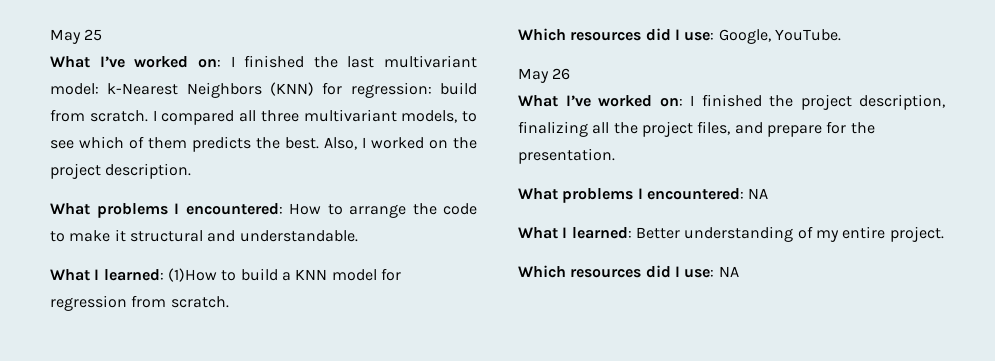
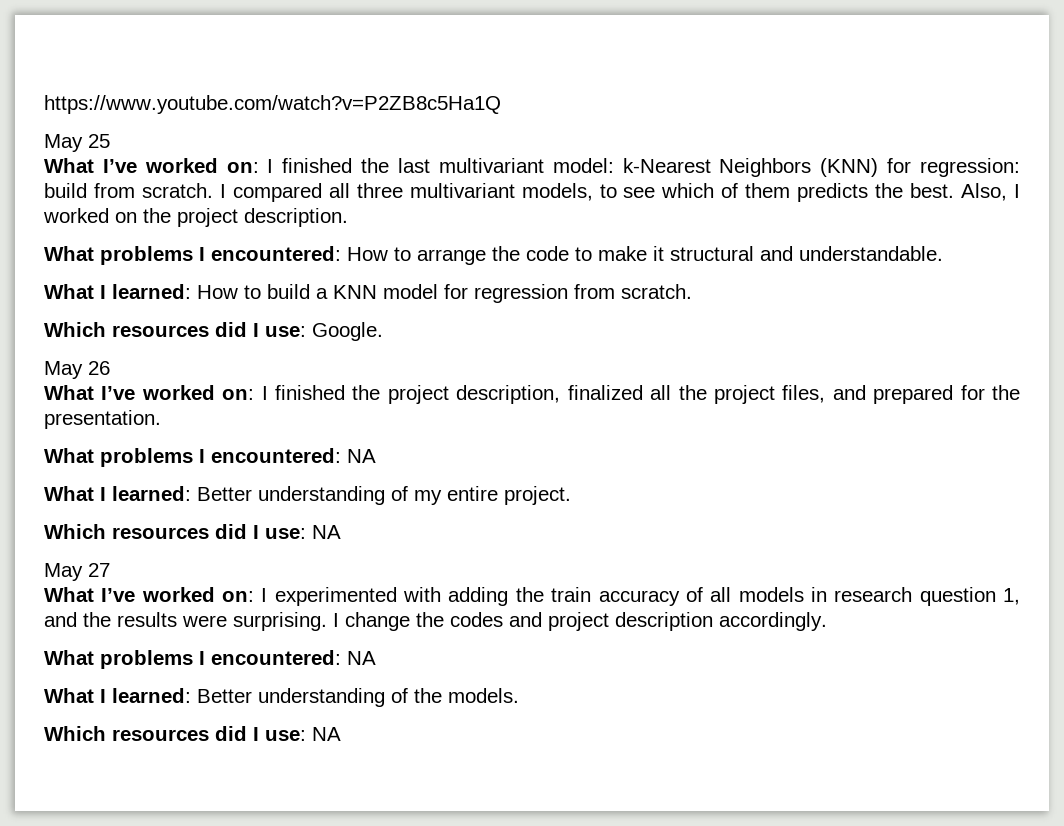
+ https://www.youtube.com/watch?v=P2ZB8c5Ha1Q
- What I learned: (1)How to build a KNN model for regression from scratch.
+ What I learned: How to build a KNN model for regression from scratch.
- Which resources did I use: Google, YouTube.
+ Which resources did I use: Google.
- What I’ve worked on: I finished the project description, finalizing all the project files, and prepare for the presentation.
+ What I’ve worked on: I finished the project description, finalized all the project files, and prepared for the presentation.
+ May 27
+ What I’ve worked on: I experimented with adding the train accuracy of all models in research question 1, and the results were surprising. I change the codes and project description accordingly.
+ What problems I encountered: NA
+ What I learned: Better understanding of the models.
+ Which resources did I use: NA

